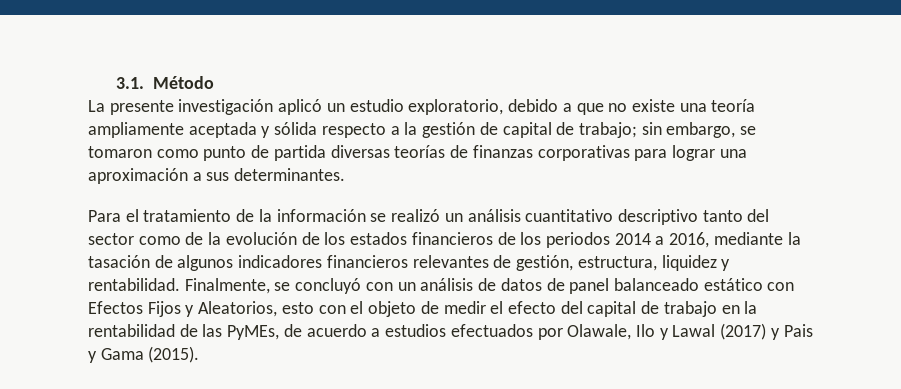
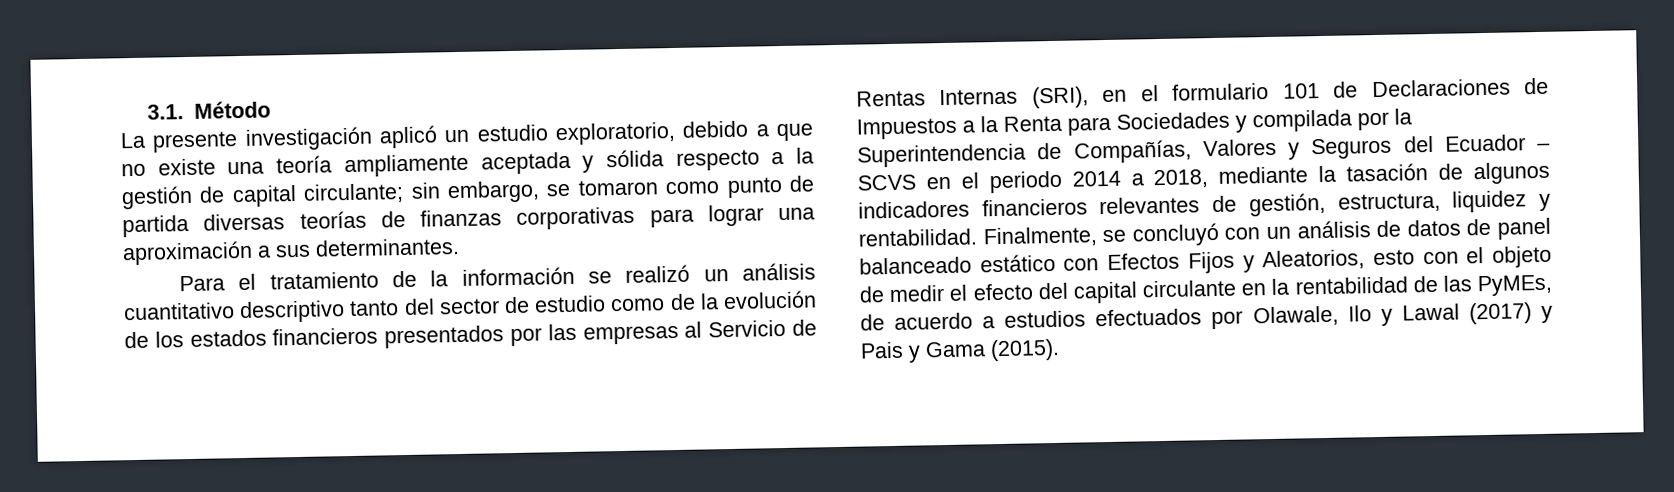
- La presente investigación aplicó un estudio exploratorio, debido a que no existe una teoría ampliamente aceptada y sólida respecto a la gestión de capital de trabajo; sin embargo, se tomaron como punto de partida diversas teorías de finanzas corporativas para lograr una aproximación a sus determinantes.
+ La presente investigación aplicó un estudio exploratorio, debido a que no existe una teoría ampliamente aceptada y sólida respecto a la gestión de capital circulante; sin embargo, se tomaron como punto de partida diversas teorías de finanzas corporativas para lograr una aproximación a sus determinantes.
- Para el tratamiento de la información se realizó un análisis cuantitativo descriptivo tanto del sector como de la evolución de los estados financieros de los periodos 2014 a 2016, mediante la tasación de algunos indicadores financieros relevantes de gestión, estructura, liquidez y rentabilidad.
+ Para el tratamiento de la información se realizó un análisis cuantitativo descriptivo tanto del sector de estudio como de la evolución de los estados financieros presentados por las empresas al Servicio de Rentas Internas (SRI), en el formulario 101 de Declaraciones de Impuestos a la Renta para Sociedades y compilada por la Superintendencia de Compañías, Valores y Seguros del Ecuador – SCVS en el periodo 2014 a 2018, mediante la tasación de algunos indicadores financieros relevantes de gestión, estructura, liquidez y rentabilidad.
- Finalmente, se concluyó con un análisis de datos de panel balanceado estático con Efectos Fijos y Aleatorios, esto con el objeto de medir el efecto del capital de trabajo en la rentabilidad de las PyMEs, de acuerdo a estudios efectuados por Olawale, Ilo y Lawal (2017) y Pais y Gama (2015).
+ Finalmente, se concluyó con un análisis de datos de panel balanceado estático con Efectos Fijos y Aleatorios, esto con el objeto de medir el efecto del capital circulante en la rentabilidad de las PyMEs, de acuerdo a estudios efectuados por Olawale, Ilo y Lawal (2017) y Pais y Gama (2015).

